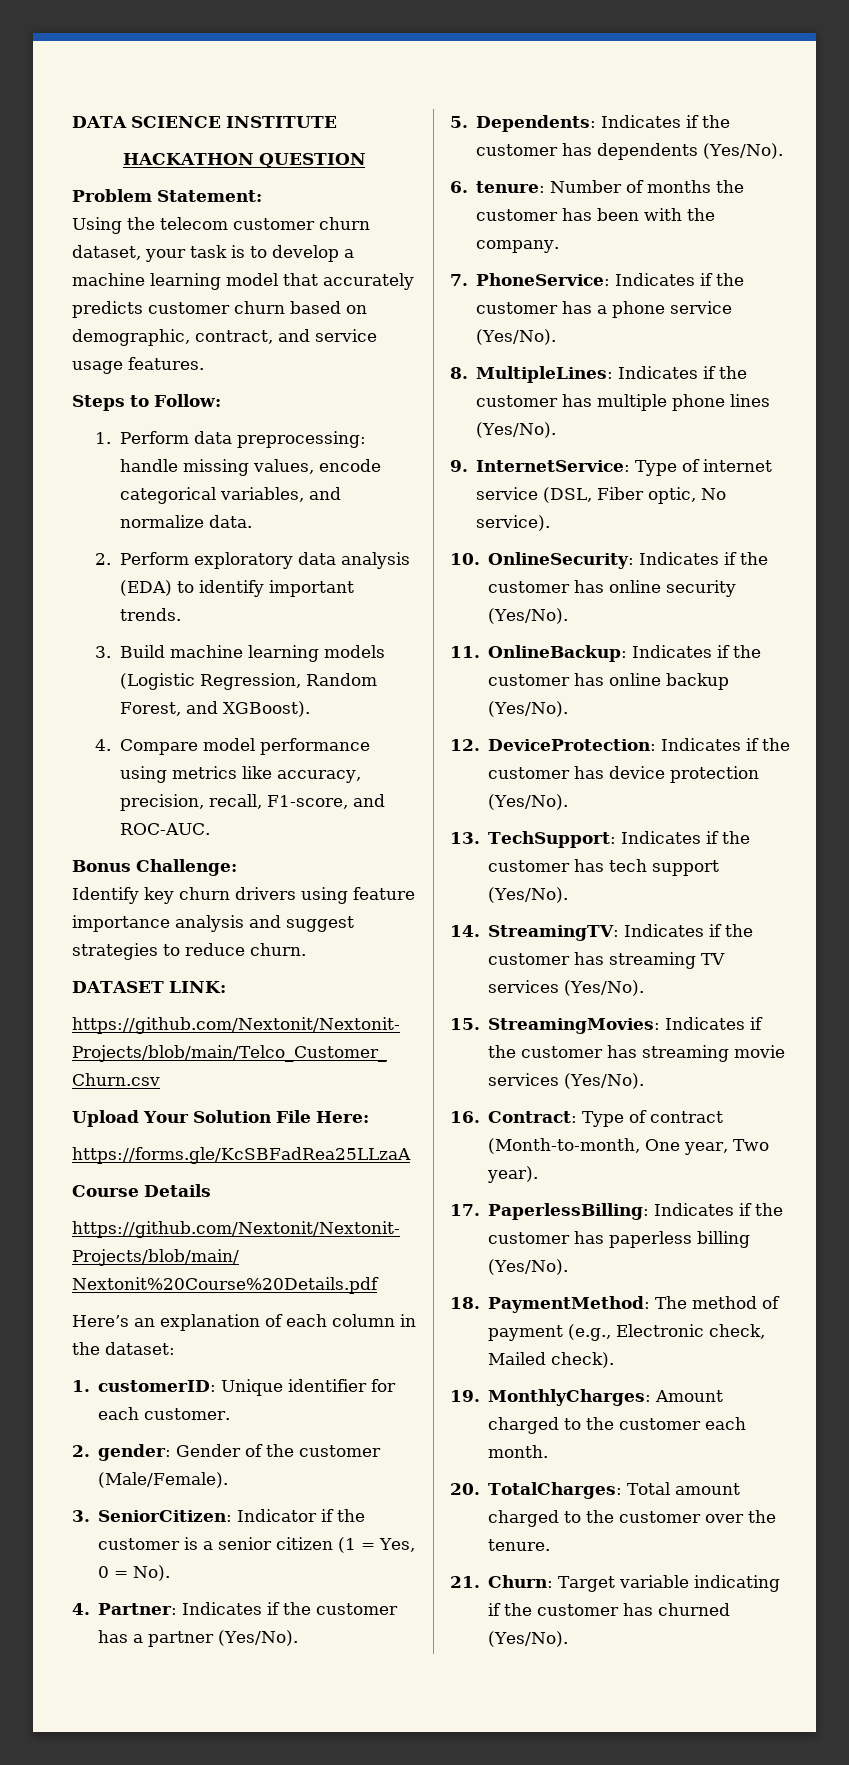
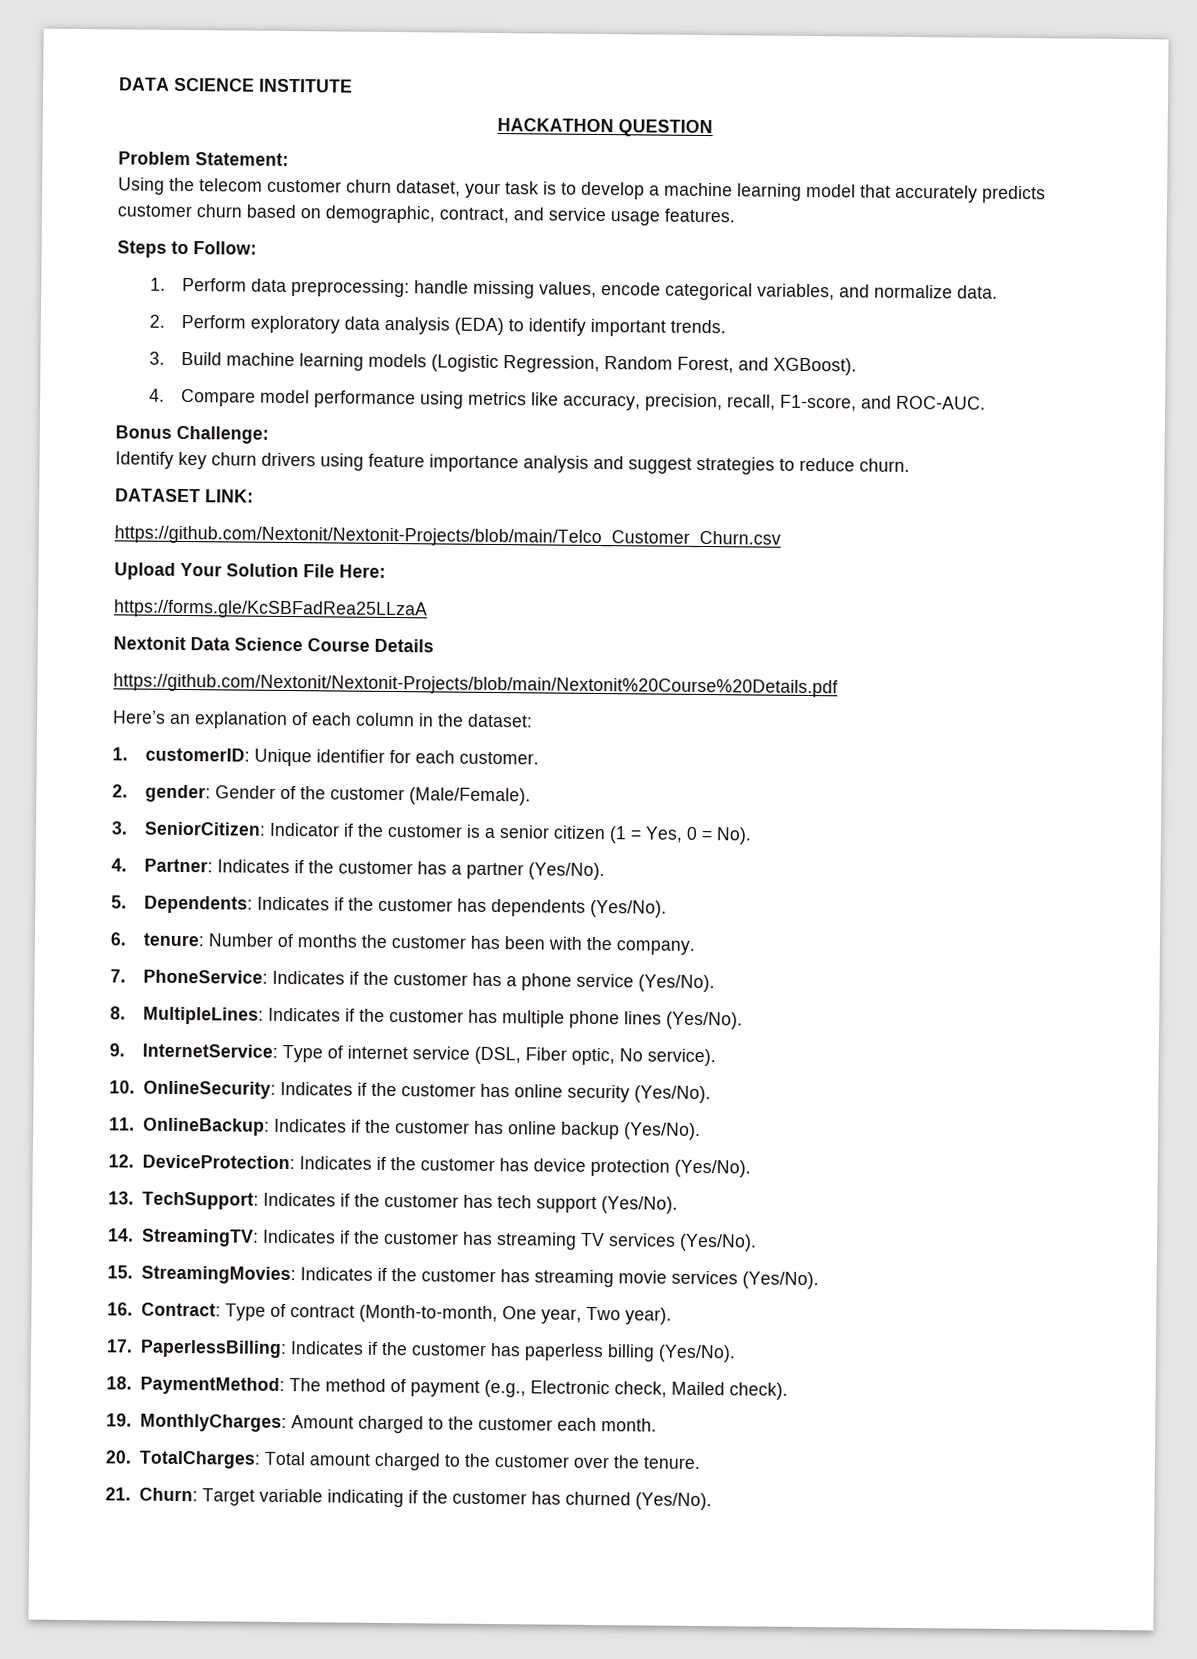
- Course Details
+ Nextonit Data Science Course Details

